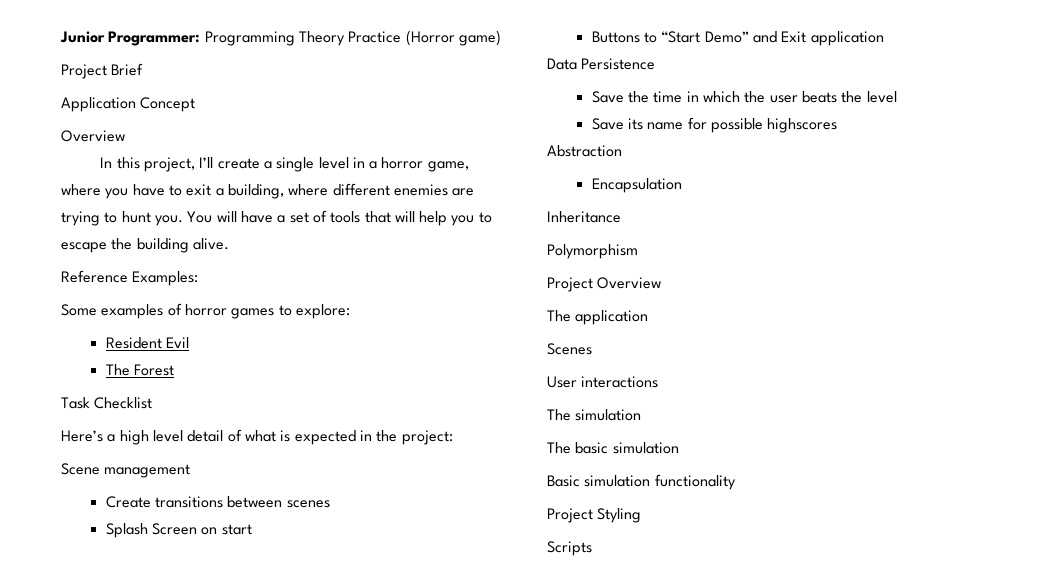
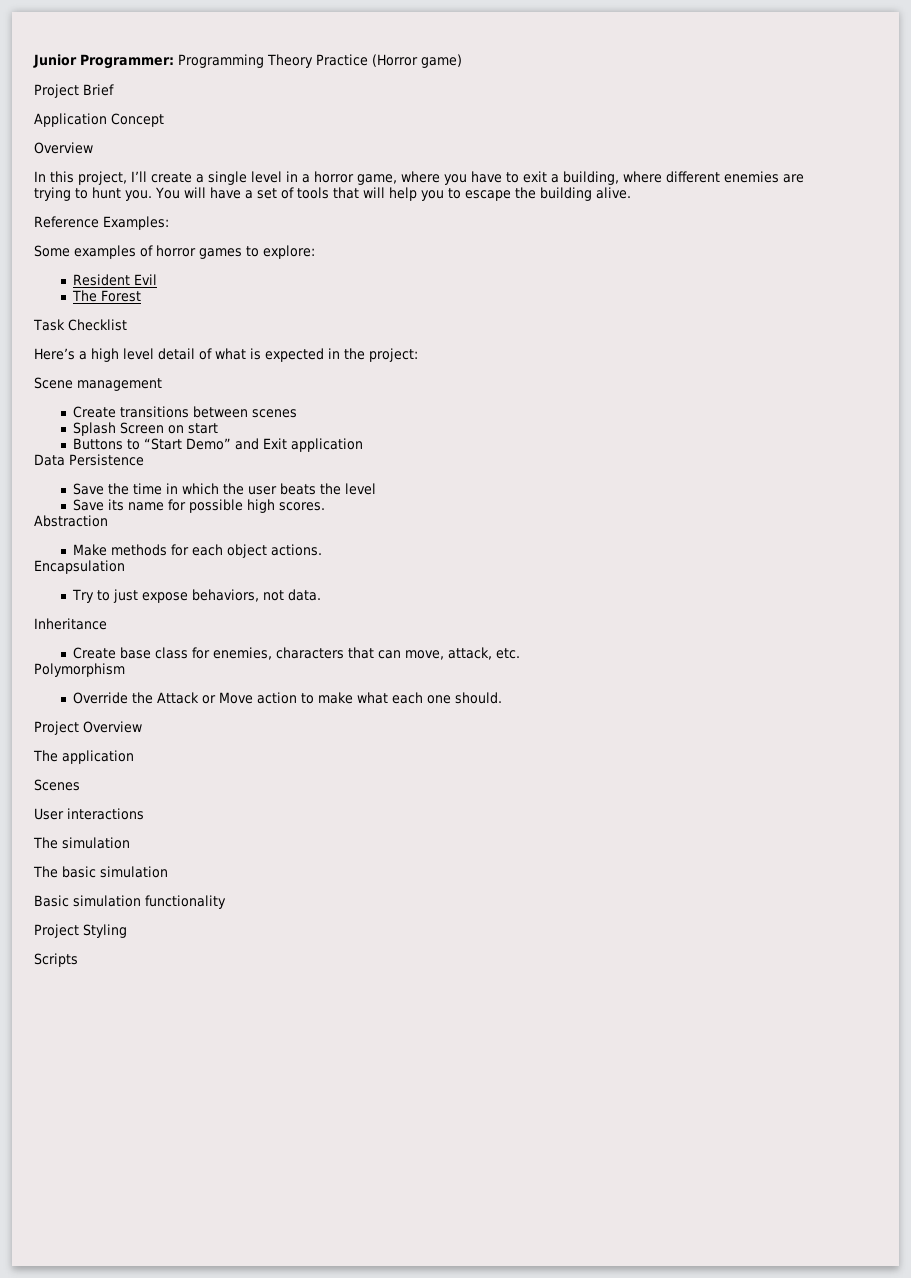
- Save its name for possible highscores
+ Save its name for possible high scores.
+ Make methods for each object actions.
  Encapsulation
+ Try to just expose behaviors, not data.
  Inheritance
+ Create base class for enemies, characters that can move, attack, etc.
  Polymorphism
+ Override the Attack or Move action to make what each one should.

